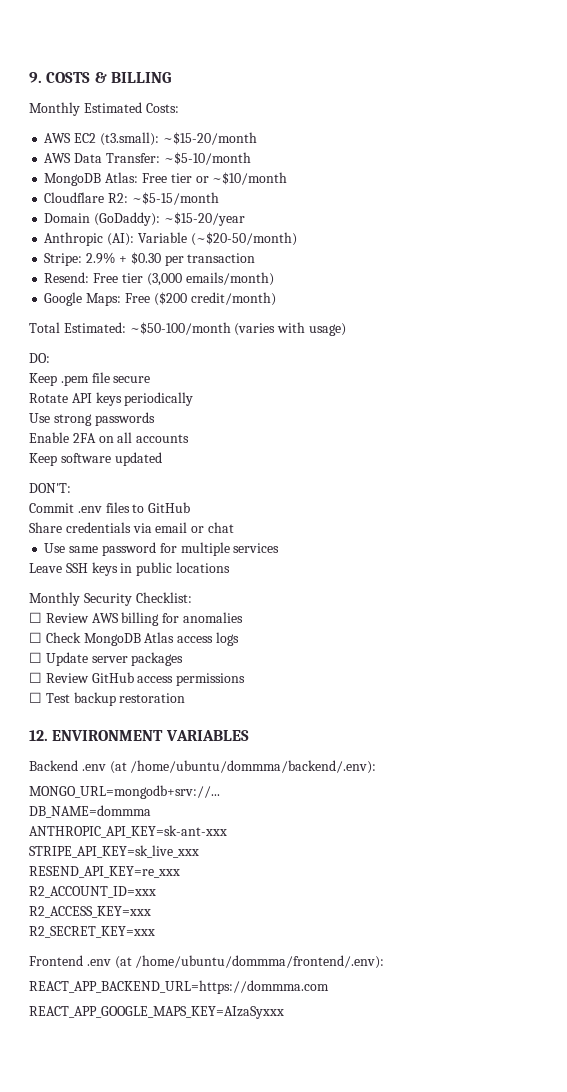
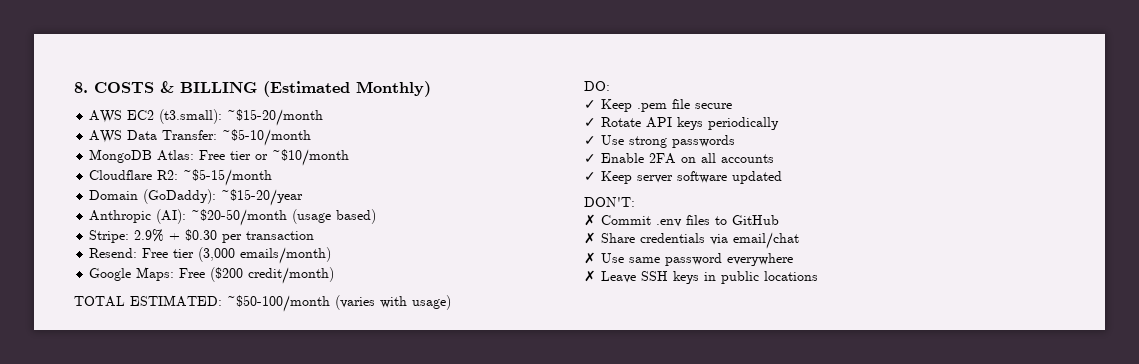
- 9. COSTS & BILLING
- Monthly Estimated Costs:
+ 8. COSTS & BILLING (Estimated Monthly)
- Anthropic (AI): Variable (~$20-50/month)
+ Anthropic (AI): ~$20-50/month (usage based)
- Total Estimated: ~$50-100/month (varies with usage)
+ TOTAL ESTIMATED: ~$50-100/month (varies with usage)
- Keep .pem file secure
+ ✓ Keep .pem file secure
- Rotate API keys periodically
+ ✓ Rotate API keys periodically
- Use strong passwords
+ ✓ Use strong passwords
- Enable 2FA on all accounts
+ ✓ Enable 2FA on all accounts
- Keep software updated
+ ✓ Keep server software updated
- Commit .env files to GitHub
+ ✗ Commit .env files to GitHub
- Share credentials via email or chat
- Use same password for multiple services
- Leave SSH keys in public locations
+ ✗ Share credentials via email/chat
+ ✗ Use same password everywhere
+ ✗ Leave SSH keys in public locations
- Monthly Security Checklist:
- ☐ Review AWS billing for anomalies
- ☐ Check MongoDB Atlas access logs
- ☐ Update server packages
- ☐ Review GitHub access permissions
- ☐ Test backup restoration
- 12. ENVIRONMENT VARIABLES
- Backend .env (at /home/ubuntu/dommma/backend/.env):
- MONGO_URL=mongodb+srv://...
- DB_NAME=dommma
- ANTHROPIC_API_KEY=sk-ant-xxx
- STRIPE_API_KEY=sk_live_xxx
- RESEND_API_KEY=re_xxx
- R2_ACCOUNT_ID=xxx
- R2_ACCESS_KEY=xxx
- R2_SECRET_KEY=xxx
- Frontend .env (at /home/ubuntu/dommma/frontend/.env):
- REACT_APP_BACKEND_URL=https://dommma.com
- REACT_APP_GOOGLE_MAPS_KEY=AIzaSyxxx

